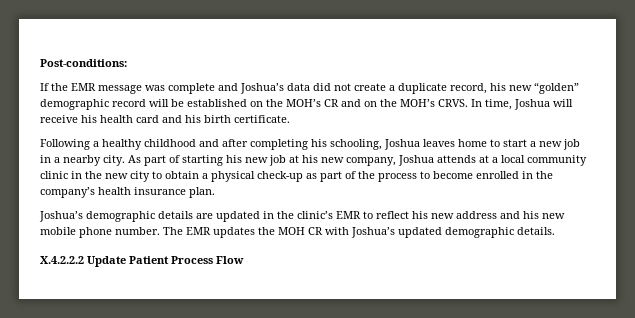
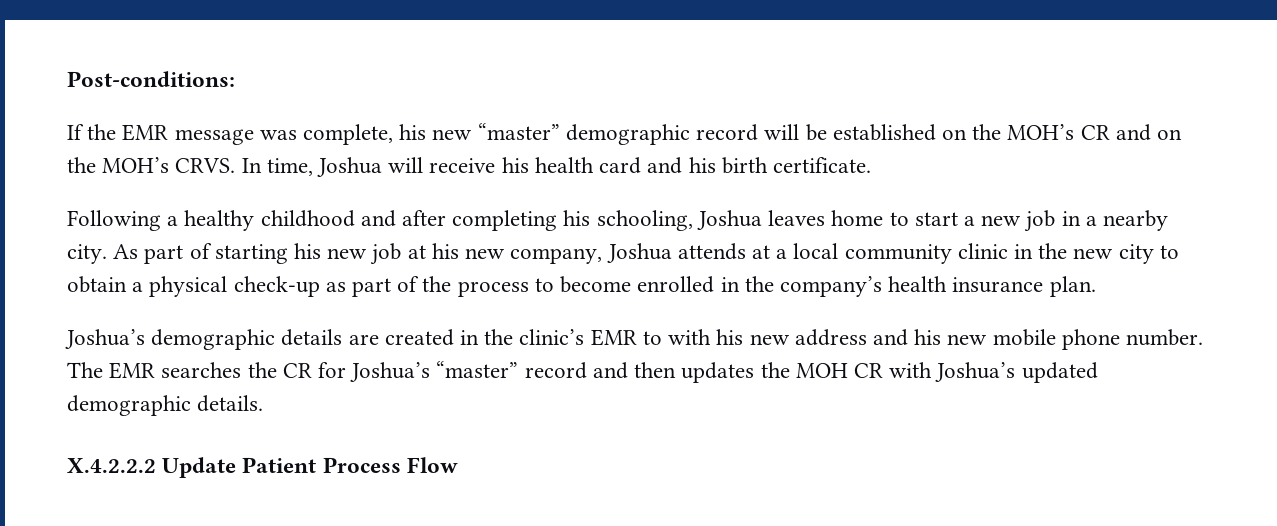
- If the EMR message was complete and Joshua’s data did not create a duplicate record, his new “golden” demographic record will be established on the MOH’s CR and on the MOH’s CRVS.
+ If the EMR message was complete, his new “master” demographic record will be established on the MOH’s CR and on the MOH’s CRVS.
- Joshua’s demographic details are updated in the clinic’s EMR to reflect his new address and his new mobile phone number.
+ Joshua’s demographic details are created in the clinic’s EMR to with his new address and his new mobile phone number.
- The EMR updates the MOH CR with Joshua’s updated demographic details.
+ The EMR searches the CR for Joshua’s “master” record and then updates the MOH CR with Joshua’s updated demographic details.

